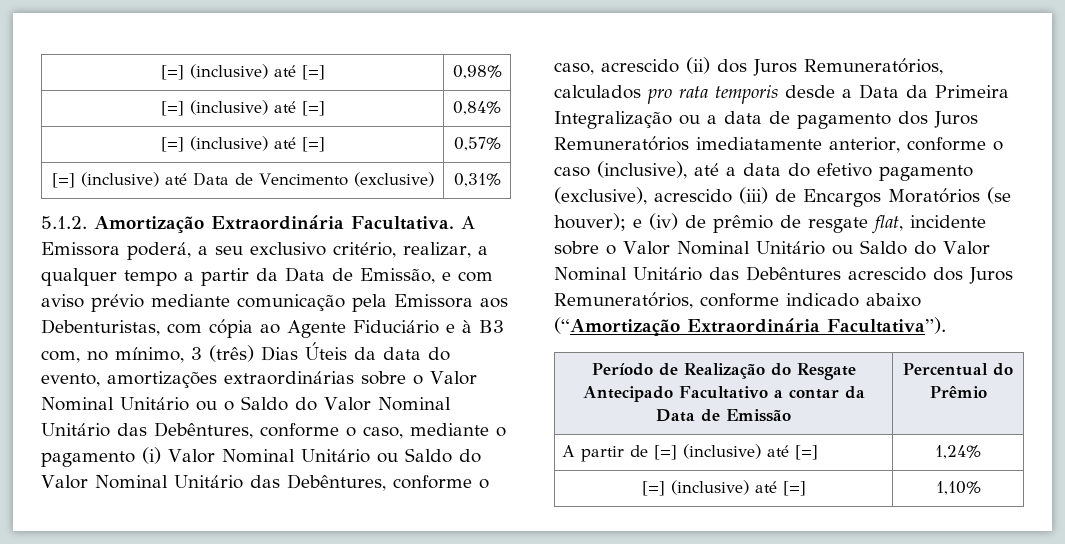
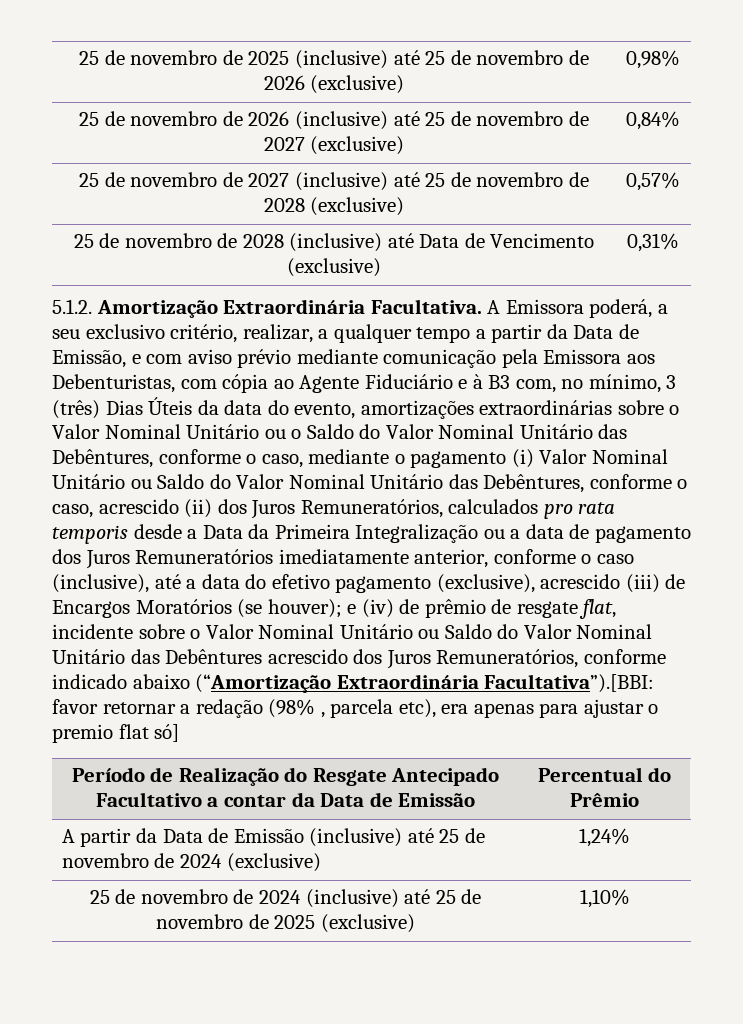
- [=] (inclusive) até [=] | 0,98%
- [=] (inclusive) até [=] | 0,84%
- [=] (inclusive) até [=] | 0,57%
- [=] (inclusive) até Data de Vencimento (exclusive) | 0,31%
+ 25 de novembro de 2025 (inclusive) até 25 de novembro de 2026 (exclusive) | 0,98%
+ 25 de novembro de 2026 (inclusive) até 25 de novembro de 2027 (exclusive) | 0,84%
+ 25 de novembro de 2027 (inclusive) até 25 de novembro de 2028 (exclusive) | 0,57%
+ 25 de novembro de 2028 (inclusive) até Data de Vencimento (exclusive) | 0,31%
- e (iv) de prêmio de resgate flat, incidente sobre o Valor Nominal Unitário ou Saldo do Valor Nominal Unitário das Debêntures acrescido dos Juros Remuneratórios, conforme indicado abaixo (“Amortização Extraordinária Facultativa”).
+ e (iv) de prêmio de resgate flat, incidente sobre o Valor Nominal Unitário ou Saldo do Valor Nominal Unitário das Debêntures acrescido dos Juros Remuneratórios, conforme indicado abaixo (“Amortização Extraordinária Facultativa”).[BBI: favor retornar a redação (98% , parcela etc), era apenas para ajustar o premio flat só]
- A partir de [=] (inclusive) até [=] | 1,24%
- [=] (inclusive) até [=] | 1,10%
+ A partir da Data de Emissão (inclusive) até 25 de novembro de 2024 (exclusive) | 1,24%
+ 25 de novembro de 2024 (inclusive) até 25 de novembro de 2025 (exclusive) | 1,10%

